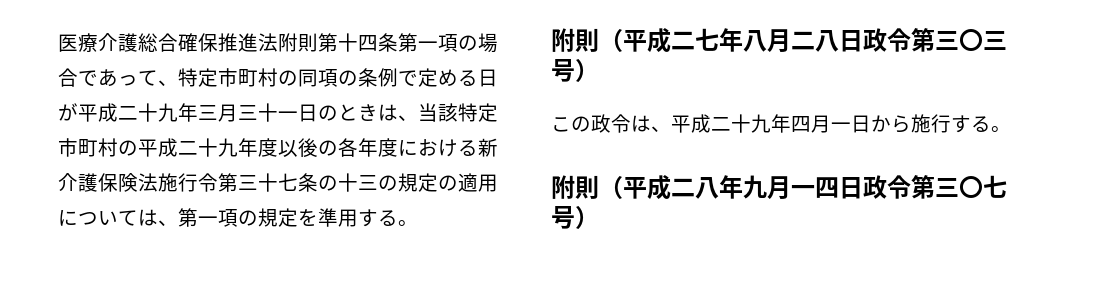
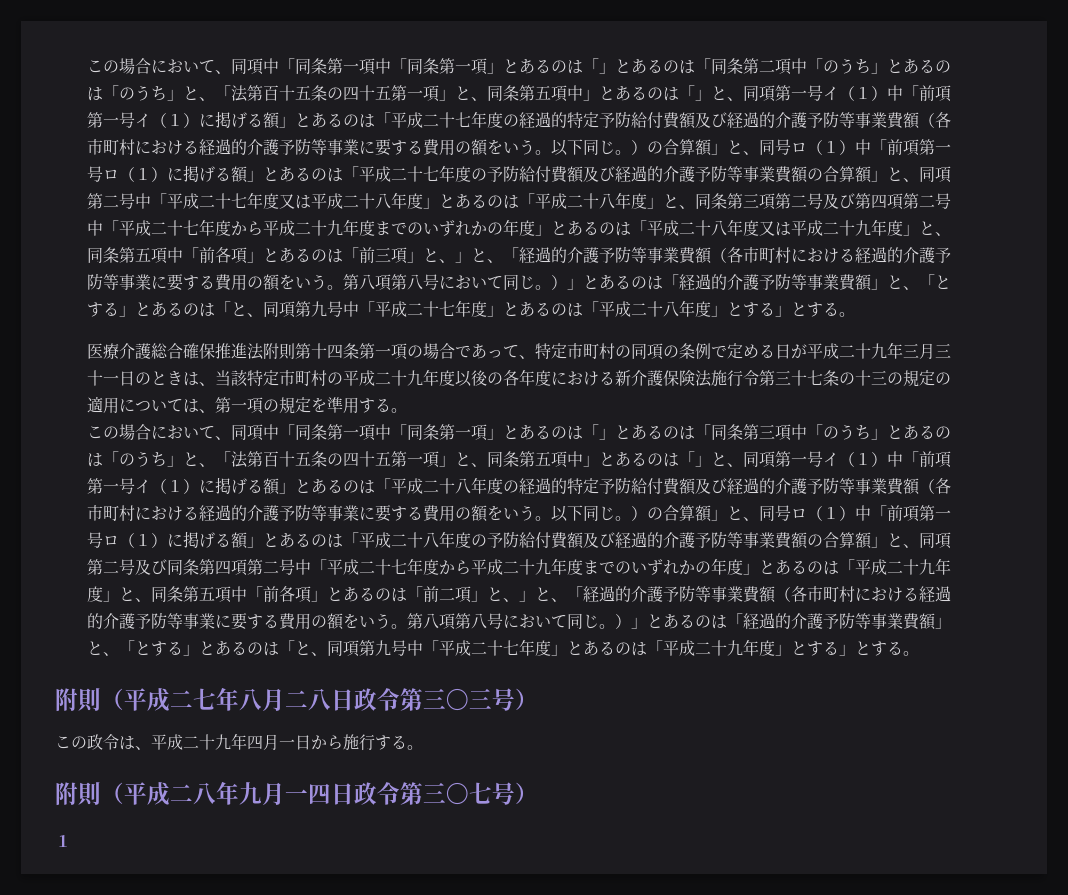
+ この場合において、同項中「同条第一項中「同条第一項」とあるのは「」とあるのは「同条第二項中「のうち」とあるのは「のうち」と、「法第百十五条の四十五第一項」と、同条第五項中」とあるのは「」と、同項第一号イ（１）中「前項第一号イ（１）に掲げる額」とあるのは「平成二十七年度の経過的特定予防給付費額及び経過的介護予防等事業費額（各市町村における経過的介護予防等事業に要する費用の額をいう。以下同じ。）の合算額」と、同号ロ（１）中「前項第一号ロ（１）に掲げる額」とあるのは「平成二十七年度の予防給付費額及び経過的介護予防等事業費額の合算額」と、同項第二号中「平成二十七年度又は平成二十八年度」とあるのは「平成二十八年度」と、同条第三項第二号及び第四項第二号中「平成二十七年度から平成二十九年度までのいずれかの年度」とあるのは「平成二十八年度又は平成二十九年度」と、同条第五項中「前各項」とあるのは「前三項」と、」と、「経過的介護予防等事業費額（各市町村における経過的介護予防等事業に要する費用の額をいう。第八項第八号において同じ。）」とあるのは「経過的介護予防等事業費額」と、「とする」とあるのは「と、同項第九号中「平成二十七年度」とあるのは「平成二十八年度」とする」とする。
+ この場合において、同項中「同条第一項中「同条第一項」とあるのは「」とあるのは「同条第三項中「のうち」とあるのは「のうち」と、「法第百十五条の四十五第一項」と、同条第五項中」とあるのは「」と、同項第一号イ（１）中「前項第一号イ（１）に掲げる額」とあるのは「平成二十八年度の経過的特定予防給付費額及び経過的介護予防等事業費額（各市町村における経過的介護予防等事業に要する費用の額をいう。以下同じ。）の合算額」と、同号ロ（１）中「前項第一号ロ（１）に掲げる額」とあるのは「平成二十八年度の予防給付費額及び経過的介護予防等事業費額の合算額」と、同項第二号及び同条第四項第二号中「平成二十七年度から平成二十九年度までのいずれかの年度」とあるのは「平成二十九年度」と、同条第五項中「前各項」とあるのは「前二項」と、」と、「経過的介護予防等事業費額（各市町村における経過的介護予防等事業に要する費用の額をいう。第八項第八号において同じ。）」とあるのは「経過的介護予防等事業費額」と、「とする」とあるのは「と、同項第九号中「平成二十七年度」とあるのは「平成二十九年度」とする」とする。
  附則（平成二八年九月一四日政令第三〇七号）
+ １

